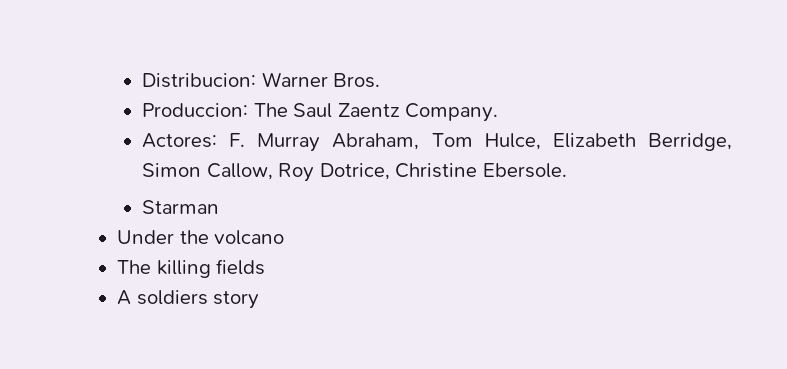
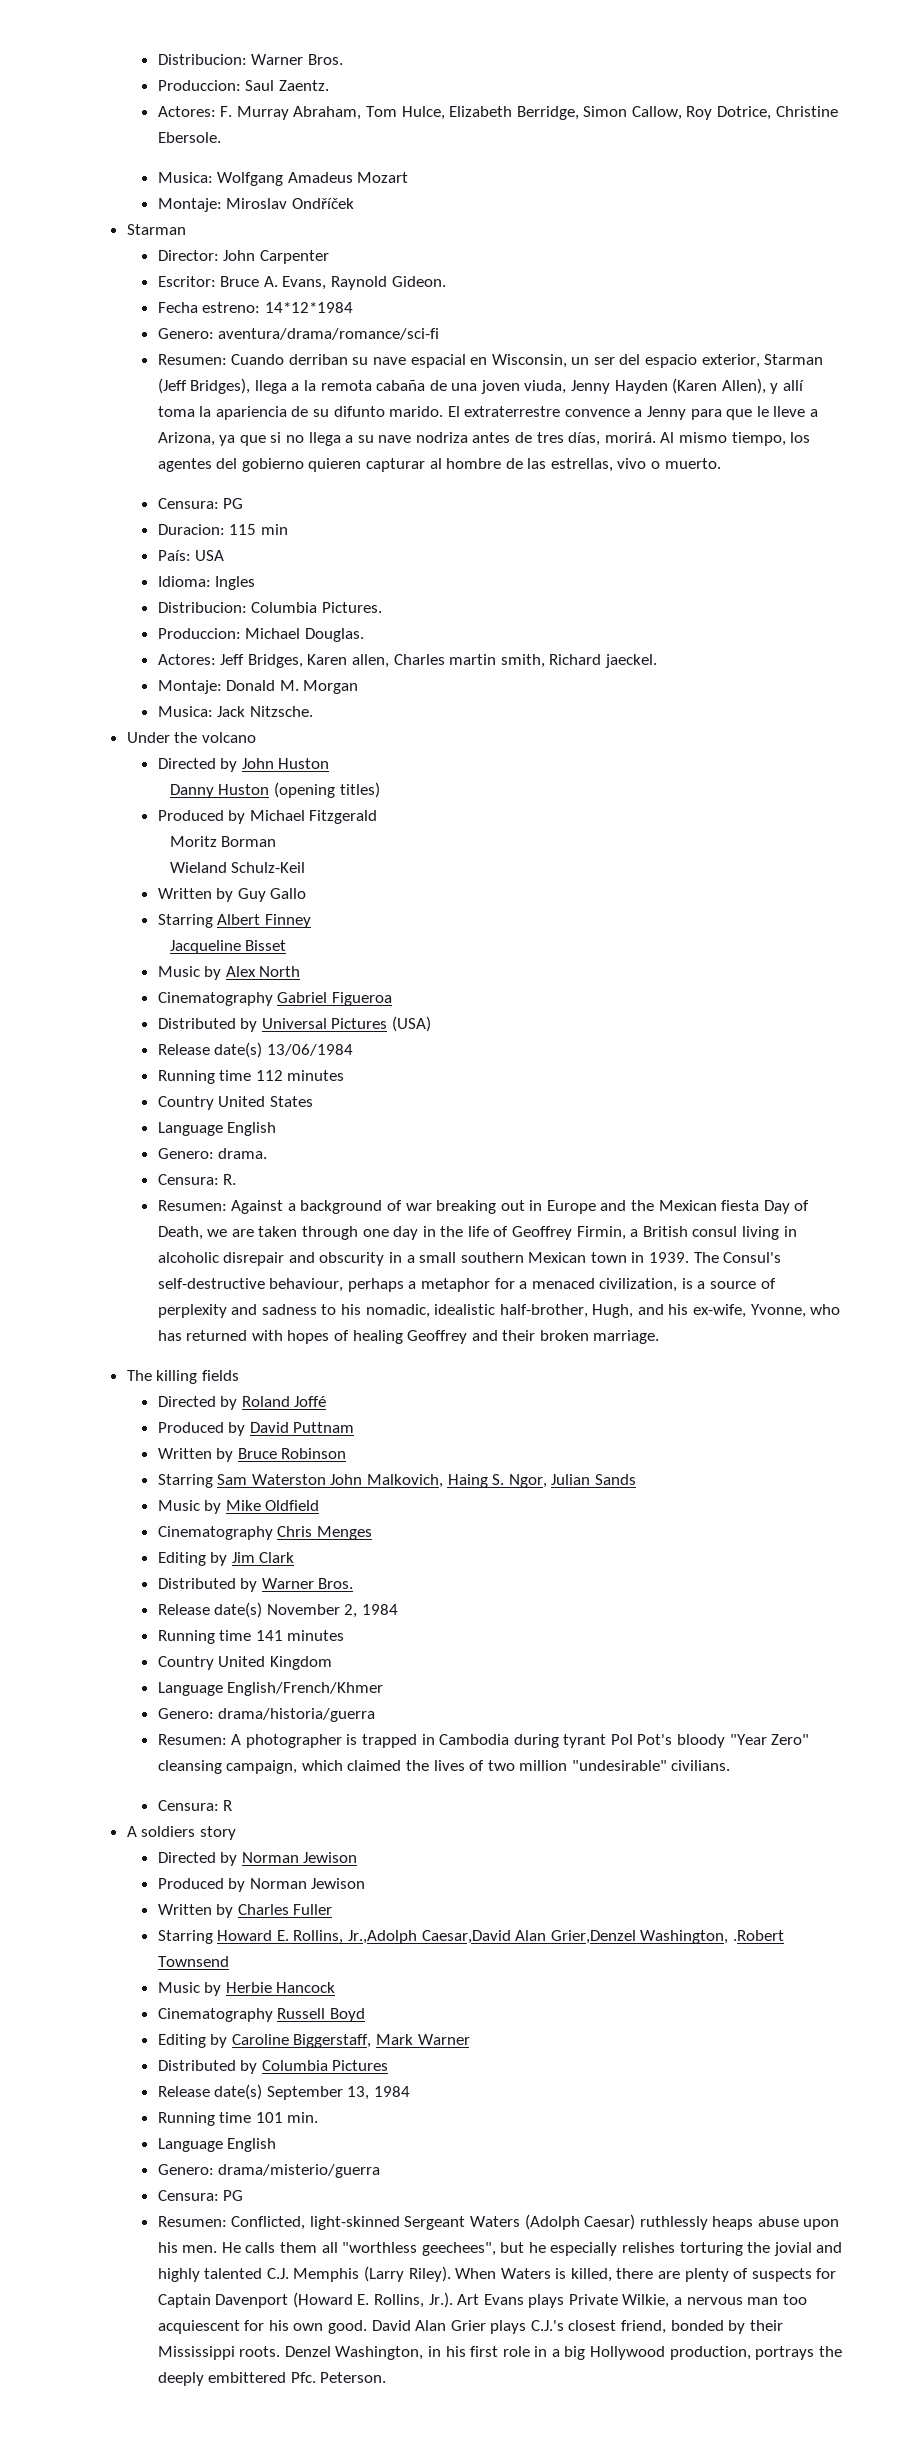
- Produccion: The Saul Zaentz Company.
+ Produccion: Saul Zaentz.
+ Musica: Wolfgang Amadeus Mozart
+ Montaje: Miroslav Ondříček
  Starman
+ Director: John Carpenter
+ Escritor: Bruce A. Evans, Raynold Gideon.
+ Fecha estreno: 14*12*1984
+ Genero: aventura/drama/romance/sci-fi
+ Resumen: Cuando derriban su nave espacial en Wisconsin, un ser del espacio exterior, Starman (Jeff Bridges), llega a la remota cabaña de una joven viuda, Jenny Hayden (Karen Allen), y allí toma la apariencia de su difunto marido. El extraterrestre convence a Jenny para que le lleve a Arizona, ya que si no llega a su nave nodriza antes de tres días, morirá. Al mismo tiempo, los agentes del gobierno quieren capturar al hombre de las estrellas, vivo o muerto.
+ Censura: PG
+ Duracion: 115 min
+ País: USA
+ Idioma: Ingles
+ Distribucion: Columbia Pictures.
+ Produccion: Michael Douglas.
+ Actores: Jeff Bridges, Karen allen, Charles martin smith, Richard jaeckel.
+ Montaje: Donald M. Morgan
+ Musica: Jack Nitzsche.
  Under the volcano
+ Directed by John Huston
+ Danny Huston (opening titles)
+ Produced by Michael Fitzgerald
+ Moritz Borman
+ Wieland Schulz-Keil
+ Written by Guy Gallo
+ Starring Albert Finney
+ Jacqueline Bisset
+ Music by Alex North
+ Cinematography Gabriel Figueroa
+ Distributed by Universal Pictures (USA)
+ Release date(s) 13/06/1984
+ Running time 112 minutes
+ Country United States
+ Language English
+ Genero: drama.
+ Censura: R.
+ Resumen: Against a background of war breaking out in Europe and the Mexican fiesta Day of Death, we are taken through one day in the life of Geoffrey Firmin, a British consul living in alcoholic disrepair and obscurity in a small southern Mexican town in 1939. The Consul's self-destructive behaviour, perhaps a metaphor for a menaced civilization, is a source of perplexity and sadness to his nomadic, idealistic half-brother, Hugh, and his ex-wife, Yvonne, who has returned with hopes of healing Geoffrey and their broken marriage.
  The killing fields
+ Directed by Roland Joffé
+ Produced by David Puttnam
+ Written by Bruce Robinson
+ Starring Sam Waterston John Malkovich, Haing S. Ngor, Julian Sands
+ Music by Mike Oldfield
+ Cinematography Chris Menges
+ Editing by Jim Clark
+ Distributed by Warner Bros.
+ Release date(s) November 2, 1984
+ Running time 141 minutes
+ Country United Kingdom
+ Language English/French/Khmer
+ Genero: drama/historia/guerra
+ Resumen: A photographer is trapped in Cambodia during tyrant Pol Pot's bloody "Year Zero" cleansing campaign, which claimed the lives of two million "undesirable" civilians.
+ Censura: R
  A soldiers story
+ Directed by Norman Jewison
+ Produced by Norman Jewison
+ Written by Charles Fuller
+ Starring Howard E. Rollins, Jr.,Adolph Caesar,David Alan Grier,Denzel Washington, .Robert Townsend
+ Music by Herbie Hancock
+ Cinematography Russell Boyd
+ Editing by Caroline Biggerstaff, Mark Warner
+ Distributed by Columbia Pictures
+ Release date(s) September 13, 1984
+ Running time 101 min.
+ Language English
+ Genero: drama/misterio/guerra
+ Censura: PG
+ Resumen: Conflicted, light-skinned Sergeant Waters (Adolph Caesar) ruthlessly heaps abuse upon his men. He calls them all "worthless geechees", but he especially relishes torturing the jovial and highly talented C.J. Memphis (Larry Riley). When Waters is killed, there are plenty of suspects for Captain Davenport (Howard E. Rollins, Jr.). Art Evans plays Private Wilkie, a nervous man too acquiescent for his own good. David Alan Grier plays C.J.'s closest friend, bonded by their Mississippi roots. Denzel Washington, in his first role in a big Hollywood production, portrays the deeply embittered Pfc. Peterson.

